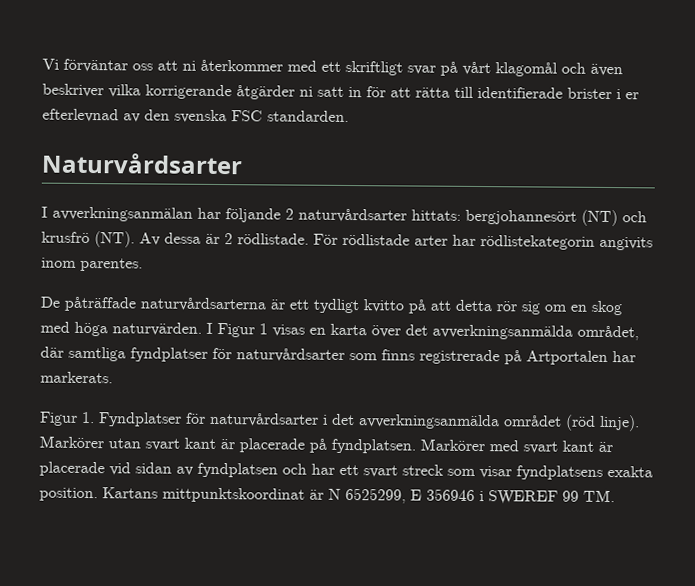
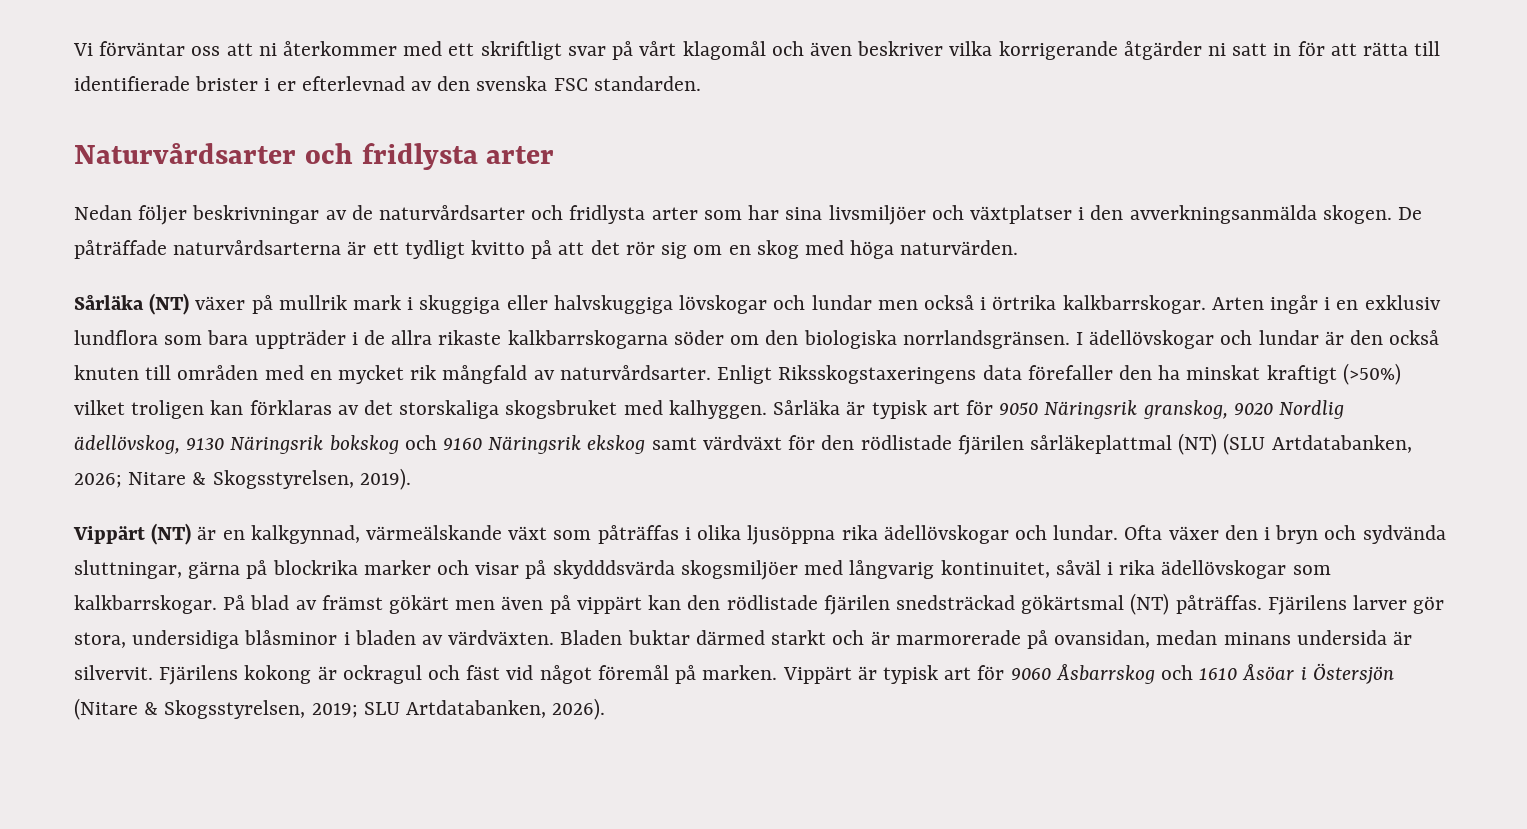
- Naturvårdsarter
- I avverkningsanmälan har följande 2 naturvårdsarter hittats: bergjohannesört (NT) och krusfrö (NT). Av dessa är 2 rödlistade. För rödlistade arter har rödlistekategorin angivits inom parentes.
- De påträffade naturvårdsarterna är ett tydligt kvitto på att detta rör sig om en skog med höga naturvärden. I Figur 1 visas en karta över det avverkningsanmälda området, där samtliga fyndplatser för naturvårdsarter som finns registrerade på Artportalen har markerats.
- Figur 1. Fyndplatser för naturvårdsarter i det avverkningsanmälda området (röd linje). Markörer utan svart kant är placerade på fyndplatsen. Markörer med svart kant är placerade vid sidan av fyndplatsen och har ett svart streck som visar fyndplatsens exakta position. Kartans mittpunktskoordinat är N 6525299, E 356946 i SWEREF 99 TM.
+ Naturvårdsarter och fridlysta arter
+ Nedan följer beskrivningar av de naturvårdsarter och fridlysta arter som har sina livsmiljöer och växtplatser i den avverkningsanmälda skogen. De påträffade naturvårdsarterna är ett tydligt kvitto på att det rör sig om en skog med höga naturvärden.
+ Sårläka (NT) växer på mullrik mark i skuggiga eller halvskuggiga lövskogar och lundar men också i örtrika kalkbarrskogar. Arten ingår i en exklusiv lundflora som bara uppträder i de allra rikaste kalkbarrskogarna söder om den biologiska norrlandsgränsen. I ädellövskogar och lundar är den också knuten till områden med en mycket rik mångfald av naturvårdsarter. Enligt Riksskogstaxeringens data förefaller den ha minskat kraftigt (>50%) vilket troligen kan förklaras av det storskaliga skogsbruket med kalhyggen. Sårläka är typisk art för 9050 Näringsrik granskog, 9020 Nordlig ädellövskog, 9130 Näringsrik bokskog och 9160 Näringsrik ekskog samt värdväxt för den rödlistade fjärilen sårläkeplattmal (NT) (SLU Artdatabanken, 2026; Nitare & Skogsstyrelsen, 2019).
+ Vippärt (NT) är en kalkgynnad, värmeälskande växt som påträffas i olika ljusöppna rika ädellövskogar och lundar. Ofta växer den i bryn och sydvända sluttningar, gärna på blockrika marker och visar på skydddsvärda skogsmiljöer med långvarig kontinuitet, såväl i rika ädellövskogar som kalkbarrskogar. På blad av främst gökärt men även på vippärt kan den rödlistade fjärilen snedsträckad gökärtsmal (NT) påträffas. Fjärilens larver gör stora, undersidiga blåsminor i bladen av värdväxten. Bladen buktar därmed starkt och är marmorerade på ovansidan, medan minans undersida är silvervit. Fjärilens kokong är ockragul och fäst vid något föremål på marken. Vippärt är typisk art för 9060 Åsbarrskog och 1610 Åsöar i Östersjön (Nitare & Skogsstyrelsen, 2019; SLU Artdatabanken, 2026).

